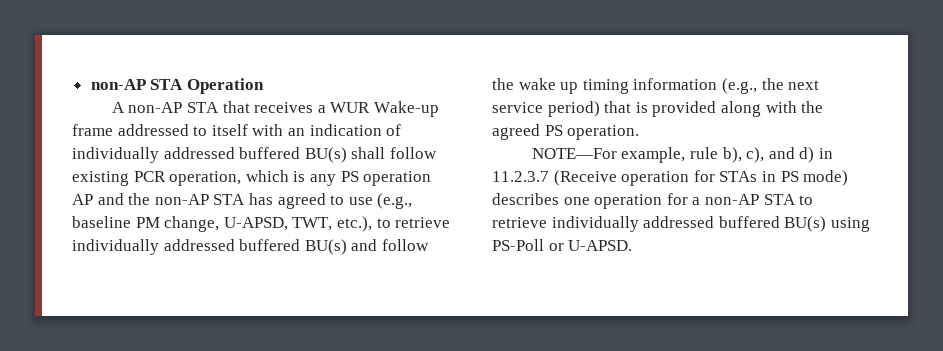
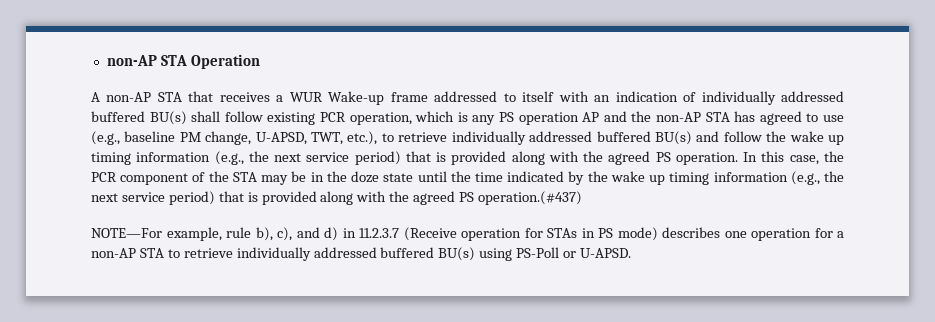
+ In this case, the PCR component of the STA may be in the doze state until the time indicated by the wake up timing information (e.g., the next service period) that is provided along with the agreed PS operation.(#437)

